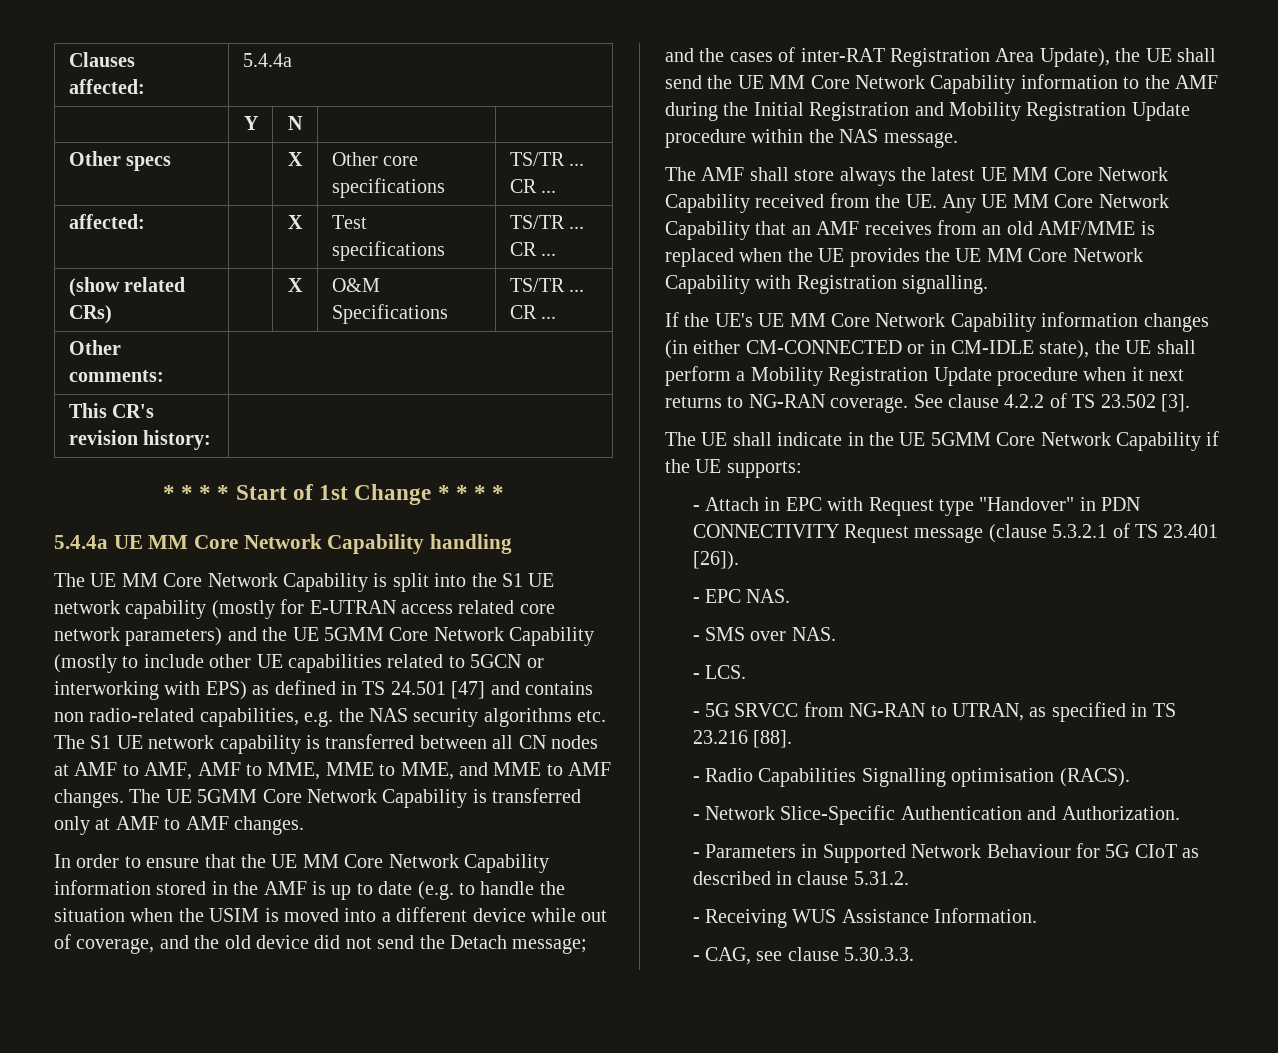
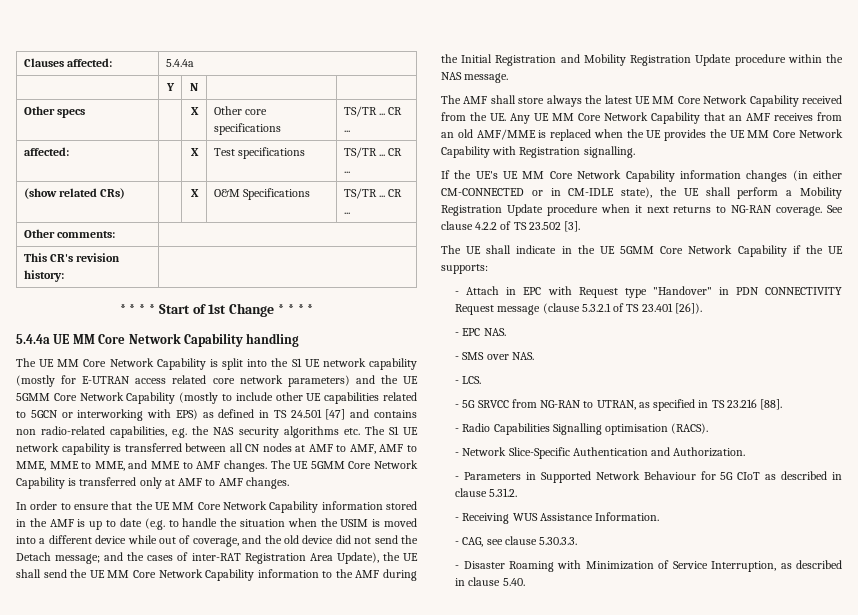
+ - Disaster Roaming with Minimization of Service Interruption, as described in clause 5.40.

